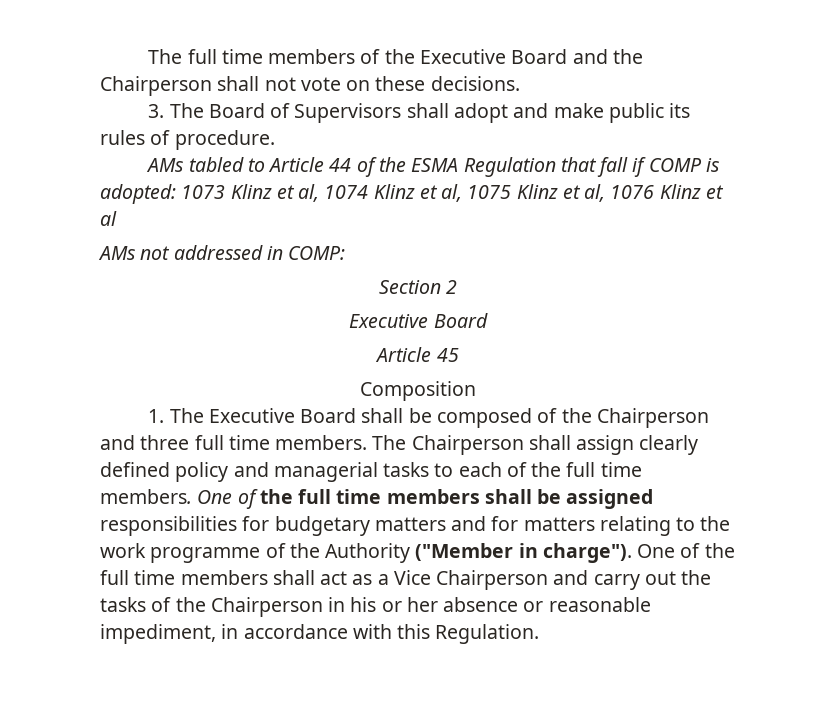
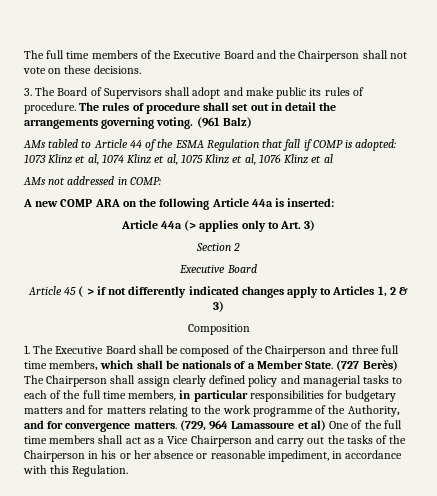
+ The rules of procedure shall set out in detail the arrangements governing voting. (961 Balz)
+ A new COMP ARA on the following Article 44a is inserted:
+ Article 44a (> applies only to Art. 3)
- Article 45
+ Article 45 ( > if not differently indicated changes apply to Articles 1, 2 & 3)
- 1. The Executive Board shall be composed of the Chairperson and three full time members. The Chairperson shall assign clearly defined policy and managerial tasks to each of the full time members. One of the full time members shall be assigned responsibilities for budgetary matters and for matters relating to the work programme of the Authority ("Member in charge"). One of the full time members shall act as a Vice Chairperson and carry out the tasks of the Chairperson in his or her absence or reasonable impediment, in accordance with this Regulation.
+ 1. The Executive Board shall be composed of the Chairperson and three full time members, which shall be nationals of a Member State. (727 Berès) The Chairperson shall assign clearly defined policy and managerial tasks to each of the full time members, in particular responsibilities for budgetary matters and for matters relating to the work programme of the Authority, and for convergence matters. (729, 964 Lamassoure et al) One of the full time members shall act as a Vice Chairperson and carry out the tasks of the Chairperson in his or her absence or reasonable impediment, in accordance with this Regulation.

